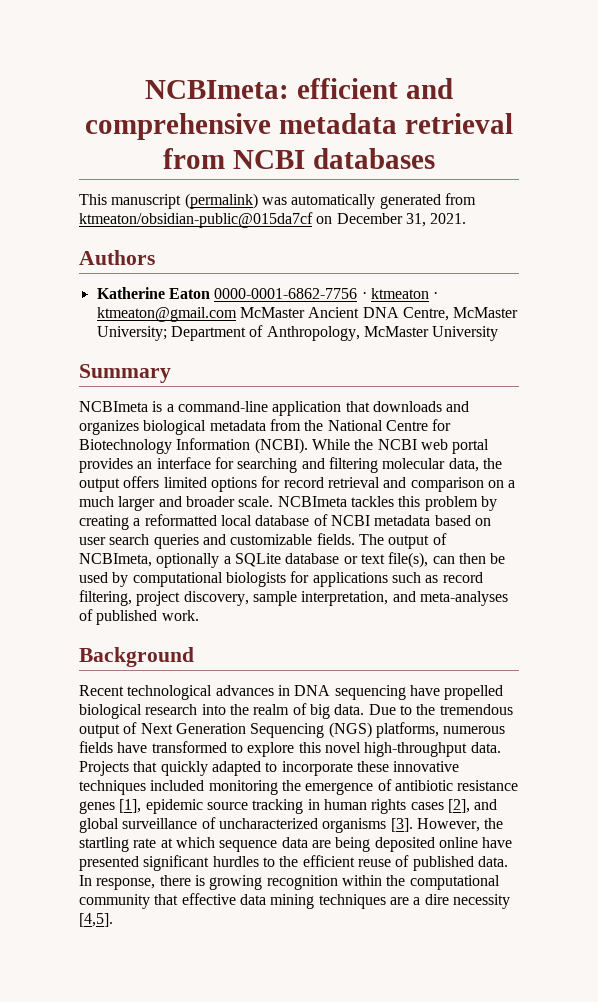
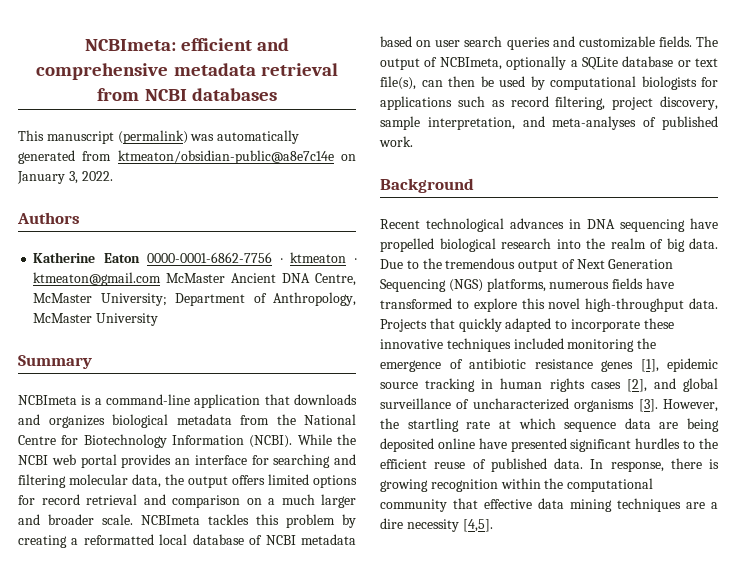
- This manuscript (permalink) was automatically generated from ktmeaton/obsidian-public@015da7cf on December 31, 2021.
+ This manuscript (permalink) was automatically generated from ktmeaton/obsidian-public@a8e7c14e on January 3, 2022.

